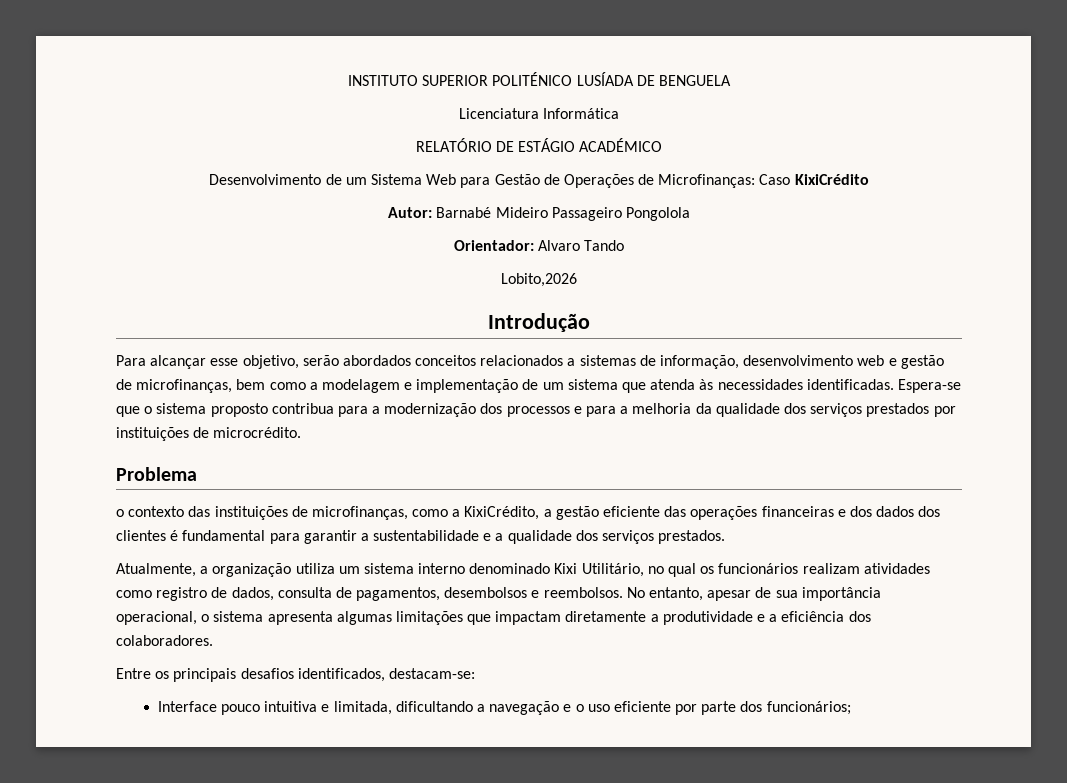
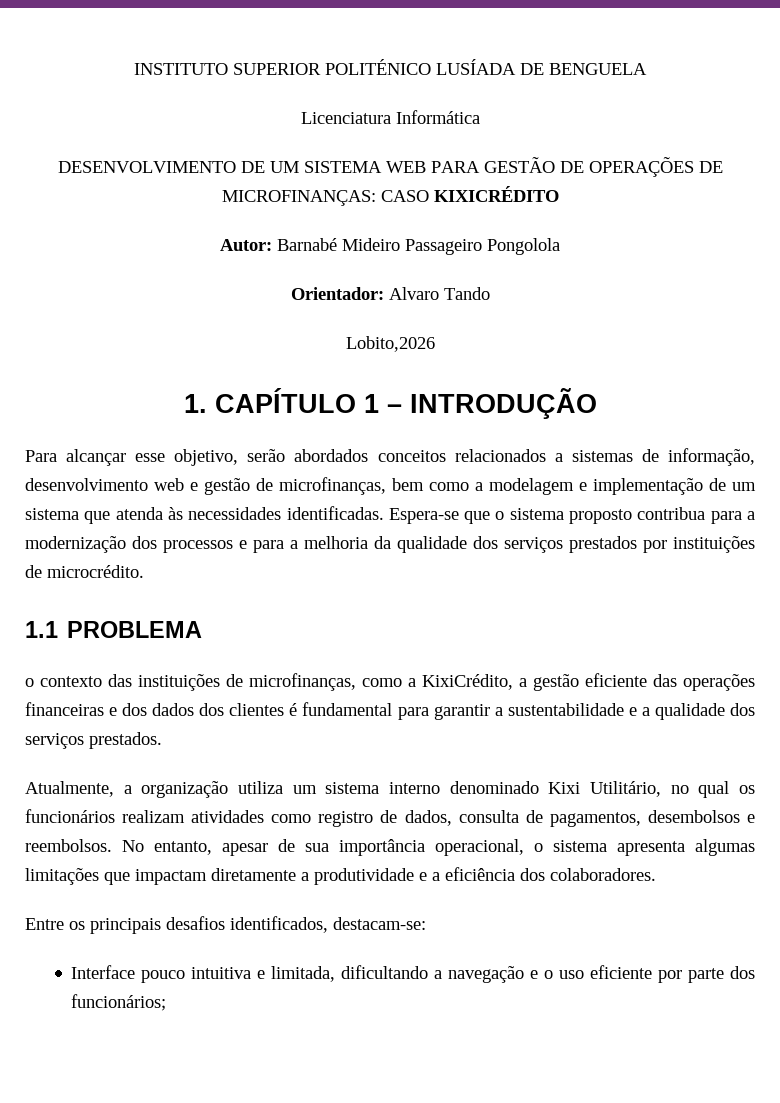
- RELATÓRIO DE ESTÁGIO ACADÉMICO
- Desenvolvimento de um Sistema Web para Gestão de Operações de Microfinanças: Caso KixiCrédito
+ DESENVOLVIMENTO DE UM SISTEMA WEB PARA GESTÃO DE OPERAÇÕES DE MICROFINANÇAS: CASO KIXICRÉDITO
- Introdução
+ 1. CAPÍTULO 1 – INTRODUÇÃO
- Problema
+ 1.1 PROBLEMA

